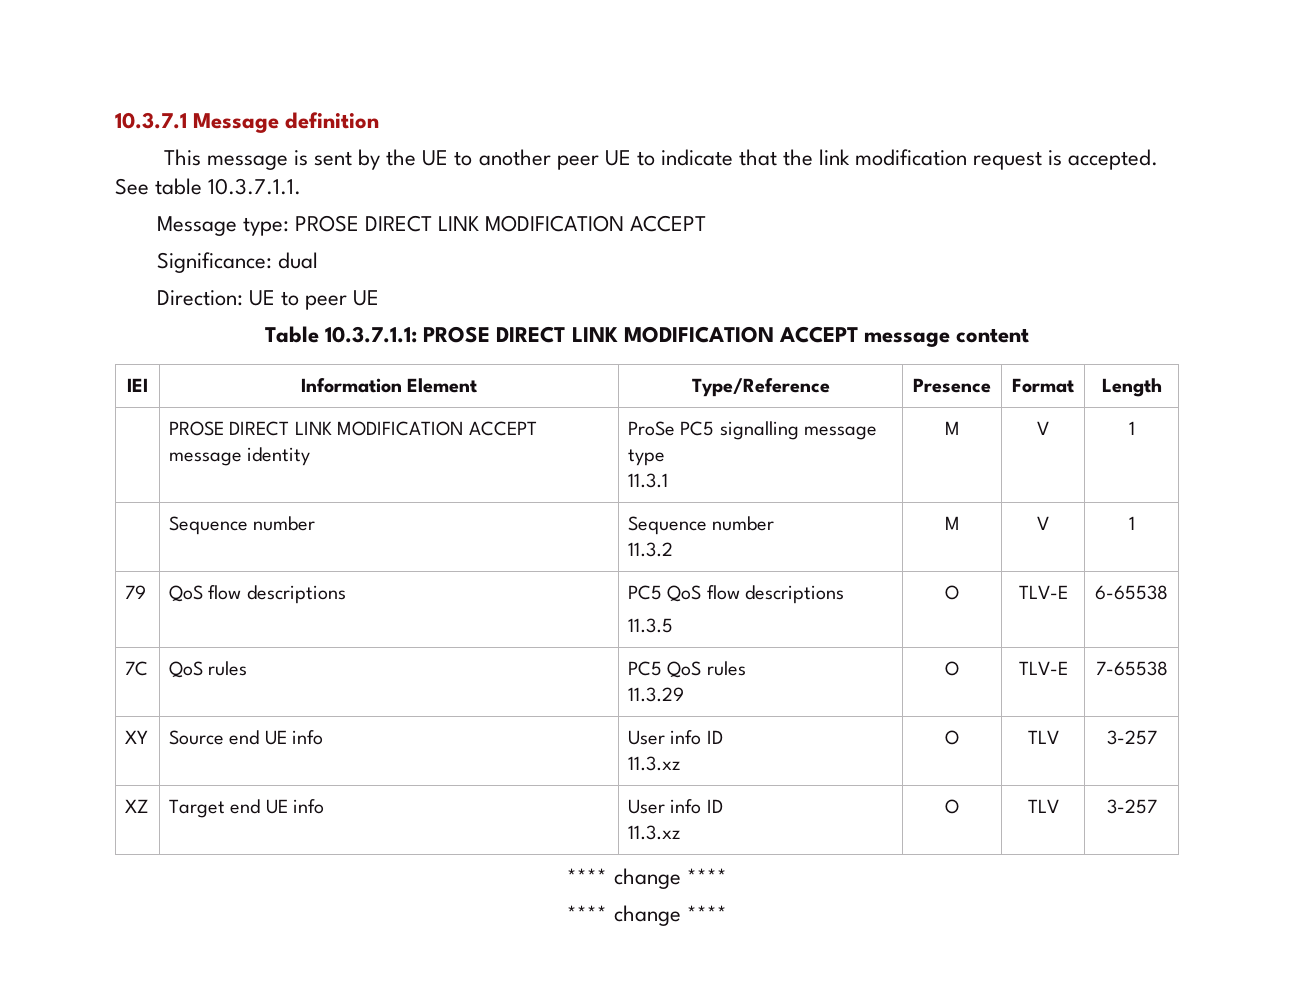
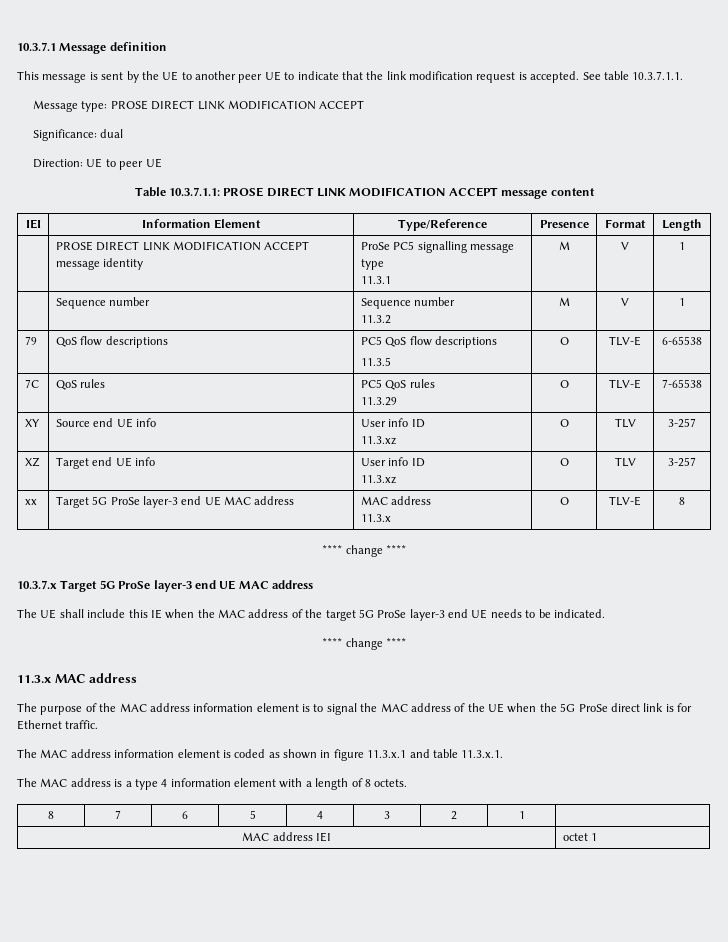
  XZ | Target end UE info | User info ID
  11.3.xz | O | TLV | 3-257
+ xx | Target 5G ProSe layer-3 end UE MAC address | MAC address
+ 11.3.x | O | TLV-E | 8
  **** change ****
+ 10.3.7.x Target 5G ProSe layer-3 end UE MAC address
+ The UE shall include this IE when the MAC address of the target 5G ProSe layer-3 end UE needs to be indicated.
  **** change ****
+ 11.3.x MAC address
+ The purpose of the MAC address information element is to signal the MAC address of the UE when the 5G ProSe direct link is for Ethernet traffic.
+ The MAC address information element is coded as shown in figure 11.3.x.1 and table 11.3.x.1.
+ The MAC address is a type 4 information element with a length of 8 octets.
+ 8 | 7 | 6 | 5 | 4 | 3 | 2 | 1 |
+ MAC address IEI | octet 1

